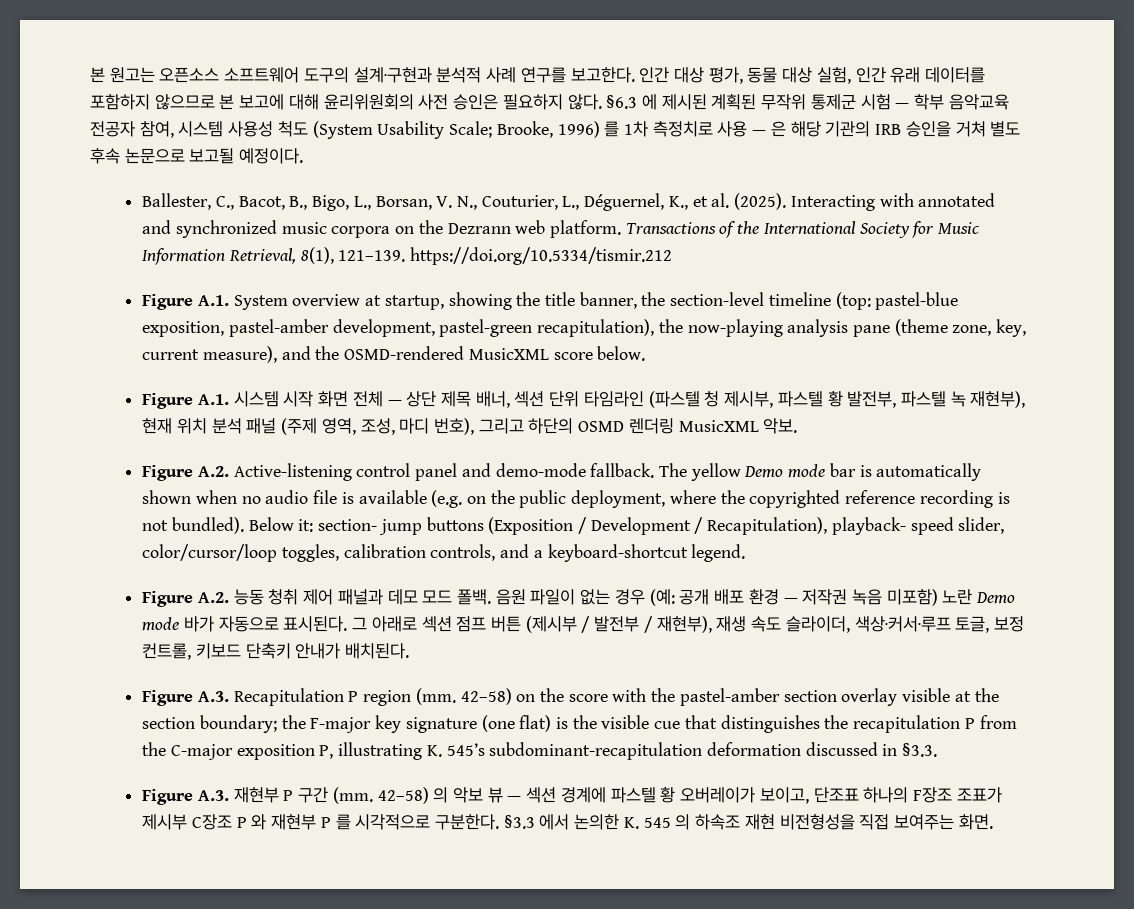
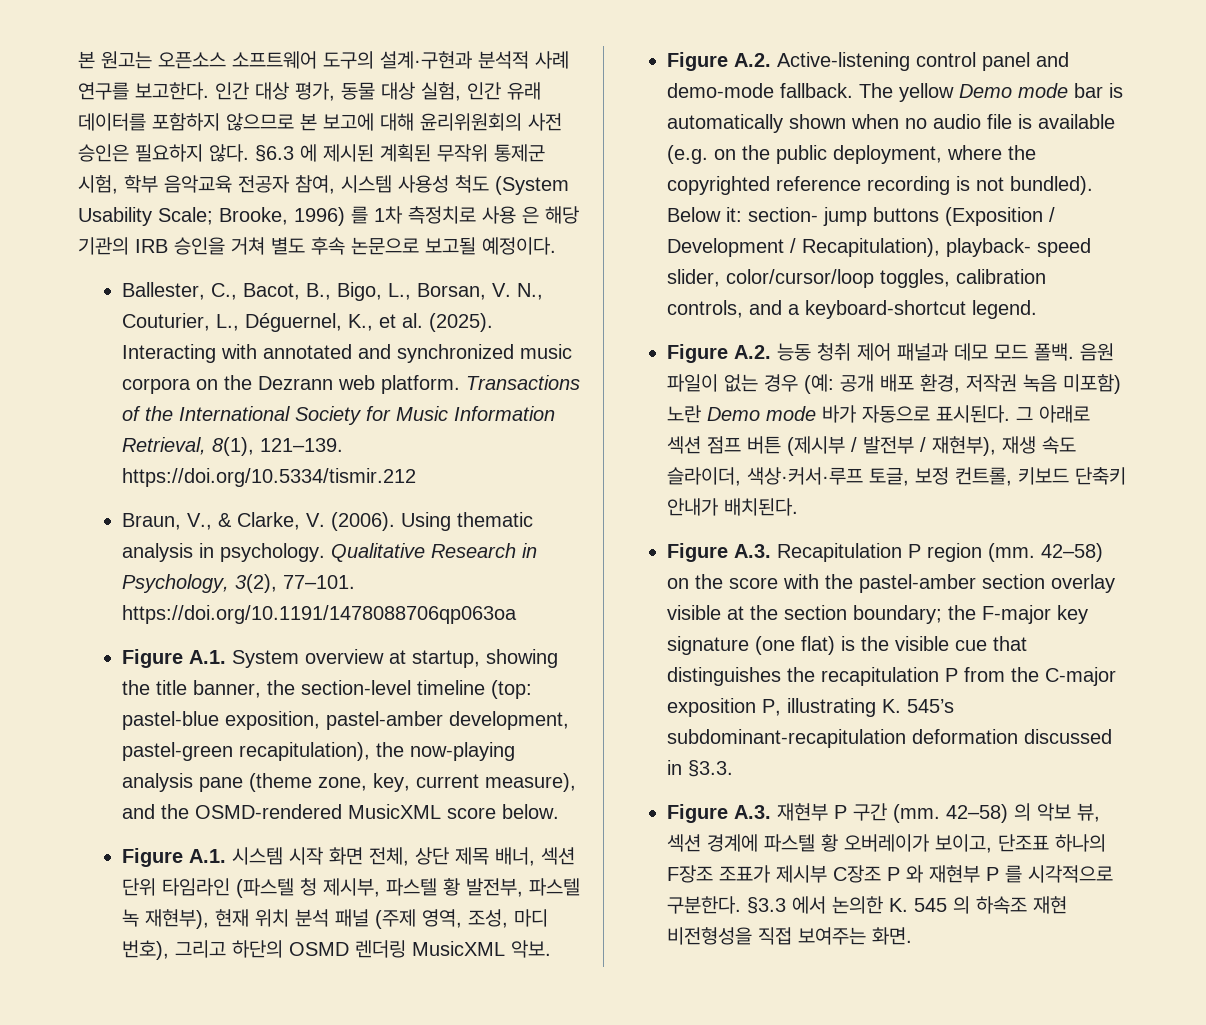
- §6.3 에 제시된 계획된 무작위 통제군 시험 — 학부 음악교육 전공자 참여, 시스템 사용성 척도 (System Usability Scale; Brooke, 1996) 를 1차 측정치로 사용 — 은 해당 기관의 IRB 승인을 거쳐 별도 후속 논문으로 보고될 예정이다.
+ §6.3 에 제시된 계획된 무작위 통제군 시험, 학부 음악교육 전공자 참여, 시스템 사용성 척도 (System Usability Scale; Brooke, 1996) 를 1차 측정치로 사용 은 해당 기관의 IRB 승인을 거쳐 별도 후속 논문으로 보고될 예정이다.
+ Braun, V., & Clarke, V. (2006). Using thematic analysis in psychology. Qualitative Research in Psychology, 3(2), 77–101. https://doi.org/10.1191/1478088706qp063oa
- Figure A.1. 시스템 시작 화면 전체 — 상단 제목 배너, 섹션 단위 타임라인 (파스텔 청 제시부, 파스텔 황 발전부, 파스텔 녹 재현부), 현재 위치 분석 패널 (주제 영역, 조성, 마디 번호), 그리고 하단의 OSMD 렌더링 MusicXML 악보.
+ Figure A.1. 시스템 시작 화면 전체, 상단 제목 배너, 섹션 단위 타임라인 (파스텔 청 제시부, 파스텔 황 발전부, 파스텔 녹 재현부), 현재 위치 분석 패널 (주제 영역, 조성, 마디 번호), 그리고 하단의 OSMD 렌더링 MusicXML 악보.
- 음원 파일이 없는 경우 (예: 공개 배포 환경 — 저작권 녹음 미포함) 노란 Demo mode 바가 자동으로 표시된다.
+ 음원 파일이 없는 경우 (예: 공개 배포 환경, 저작권 녹음 미포함) 노란 Demo mode 바가 자동으로 표시된다.
- 42–58) 의 악보 뷰 — 섹션 경계에 파스텔 황 오버레이가 보이고, 단조표 하나의 F장조 조표가 제시부 C장조 P 와 재현부 P 를 시각적으로 구분한다.
+ 42–58) 의 악보 뷰, 섹션 경계에 파스텔 황 오버레이가 보이고, 단조표 하나의 F장조 조표가 제시부 C장조 P 와 재현부 P 를 시각적으로 구분한다.

